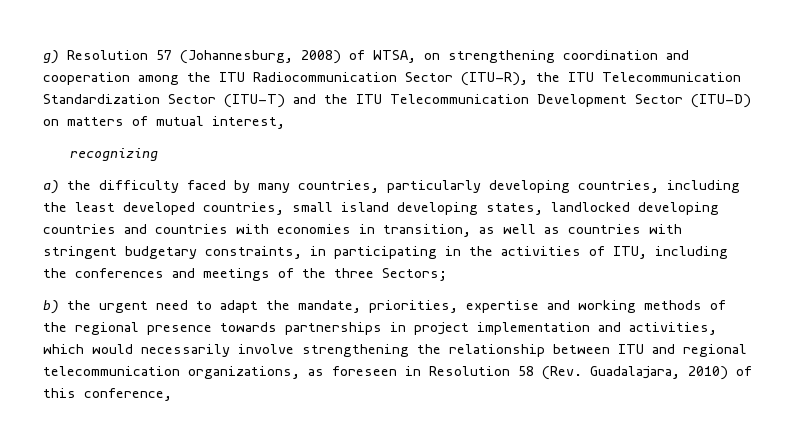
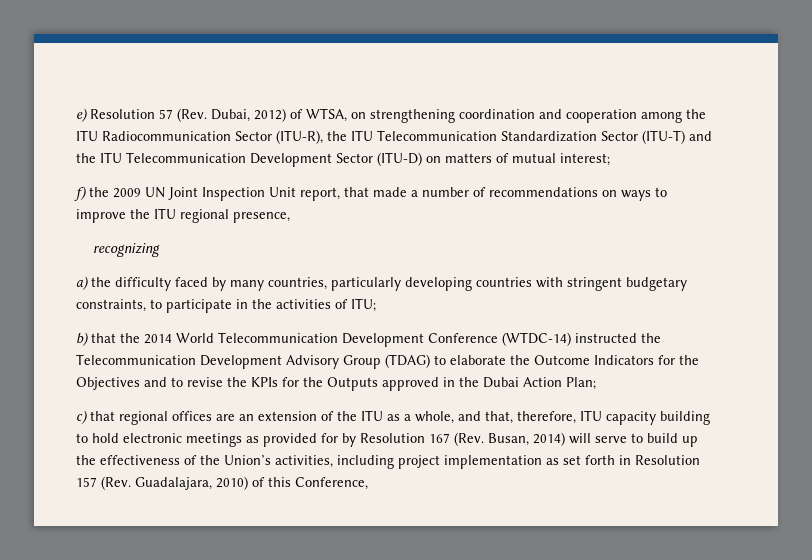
- g) Resolution 57 (Johannesburg, 2008) of WTSA, on strengthening coordination and cooperation among the ITU Radiocommunication Sector (ITU-R), the ITU Telecommunication Standardization Sector (ITU-T) and the ITU Telecommunication Development Sector (ITU-D) on matters of mutual interest,
+ e) Resolution 57 (Rev. Dubai, 2012) of WTSA, on strengthening coordination and cooperation among the ITU Radiocommunication Sector (ITU-R), the ITU Telecommunication Standardization Sector (ITU-T) and the ITU Telecommunication Development Sector (ITU-D) on matters of mutual interest;
+ f) the 2009 UN Joint Inspection Unit report, that made a number of recommendations on ways to improve the ITU regional presence,
- a) the difficulty faced by many countries, particularly developing countries, including the least developed countries, small island developing states, landlocked developing countries and countries with economies in transition, as well as countries with stringent budgetary constraints, in participating in the activities of ITU, including the conferences and meetings of the three Sectors;
- b) the urgent need to adapt the mandate, priorities, expertise and working methods of the regional presence towards partnerships in project implementation and activities, which would necessarily involve strengthening the relationship between ITU and regional telecommunication organizations, as foreseen in Resolution 58 (Rev. Guadalajara, 2010) of this conference,
+ a) the difficulty faced by many countries, particularly developing countries with stringent budgetary constraints, to participate in the activities of ITU;
+ b) that the 2014 World Telecommunication Development Conference (WTDC-14) instructed the Telecommunication Development Advisory Group (TDAG) to elaborate the Outcome Indicators for the Objectives and to revise the KPIs for the Outputs approved in the Dubai Action Plan;
+ c) that regional offices are an extension of the ITU as a whole, and that, therefore, ITU capacity building to hold electronic meetings as provided for by Resolution 167 (Rev. Busan, 2014) will serve to build up the effectiveness of the Union’s activities, including project implementation as set forth in Resolution 157 (Rev. Guadalajara, 2010) of this Conference,

